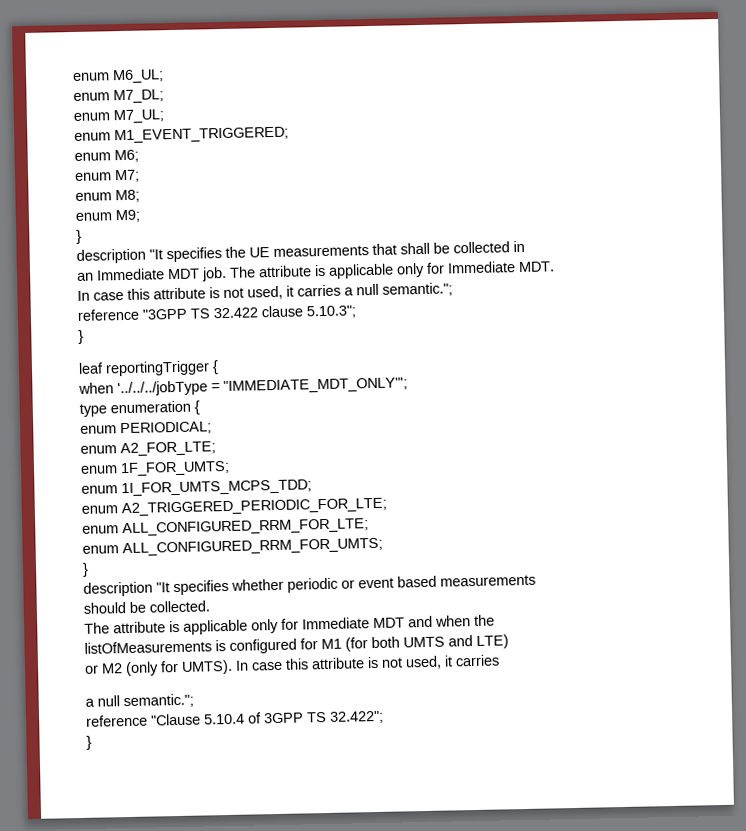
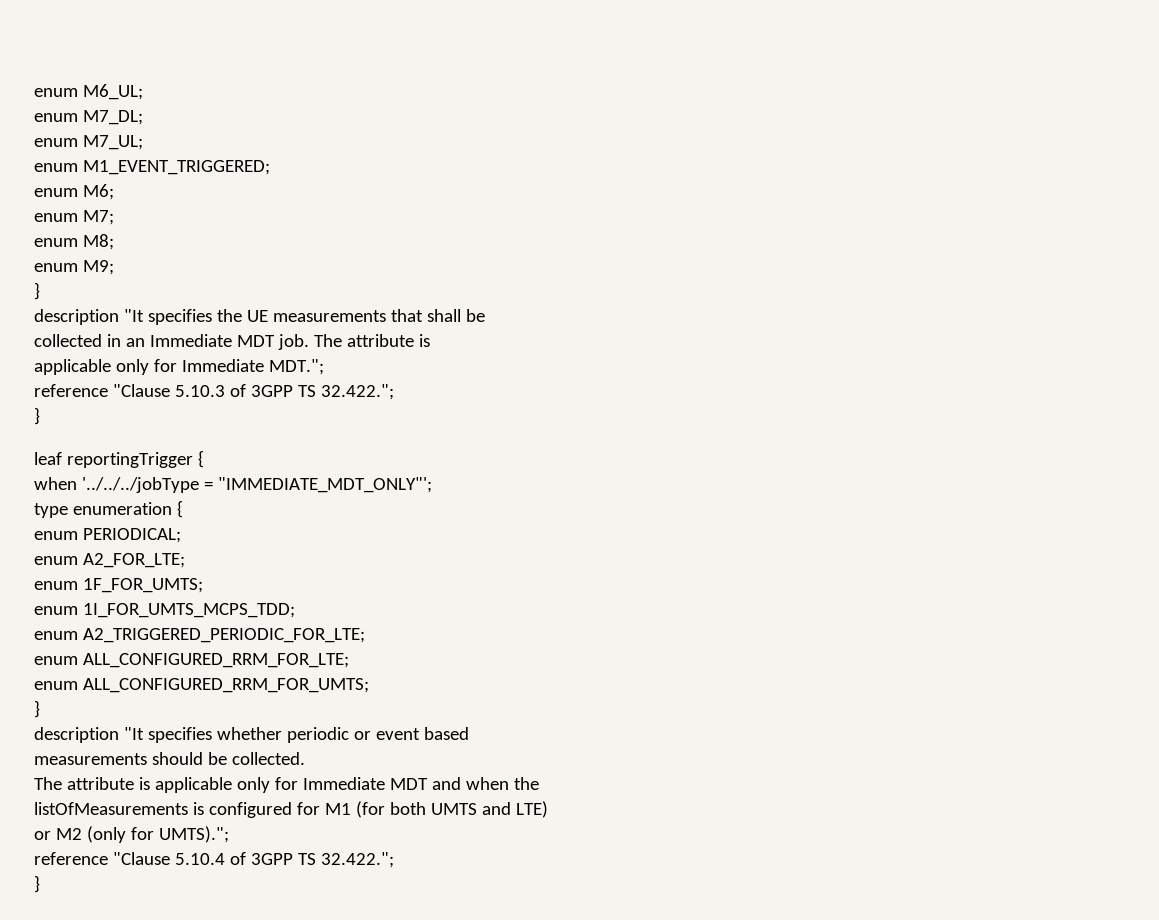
- description "It specifies the UE measurements that shall be collected in
- an Immediate MDT job. The attribute is applicable only for Immediate MDT.
- In case this attribute is not used, it carries a null semantic.";
- reference "3GPP TS 32.422 clause 5.10.3";
+ description "It specifies the UE measurements that shall be
+ collected in an Immediate MDT job. The attribute is
+ applicable only for Immediate MDT.";
+ reference "Clause 5.10.3 of 3GPP TS 32.422.";
- description "It specifies whether periodic or event based measurements
- should be collected.
+ description "It specifies whether periodic or event based
+ measurements should be collected.
- or M2 (only for UMTS). In case this attribute is not used, it carries
- a null semantic.";
+ or M2 (only for UMTS).";
- reference "Clause 5.10.4 of 3GPP TS 32.422";
+ reference "Clause 5.10.4 of 3GPP TS 32.422.";

